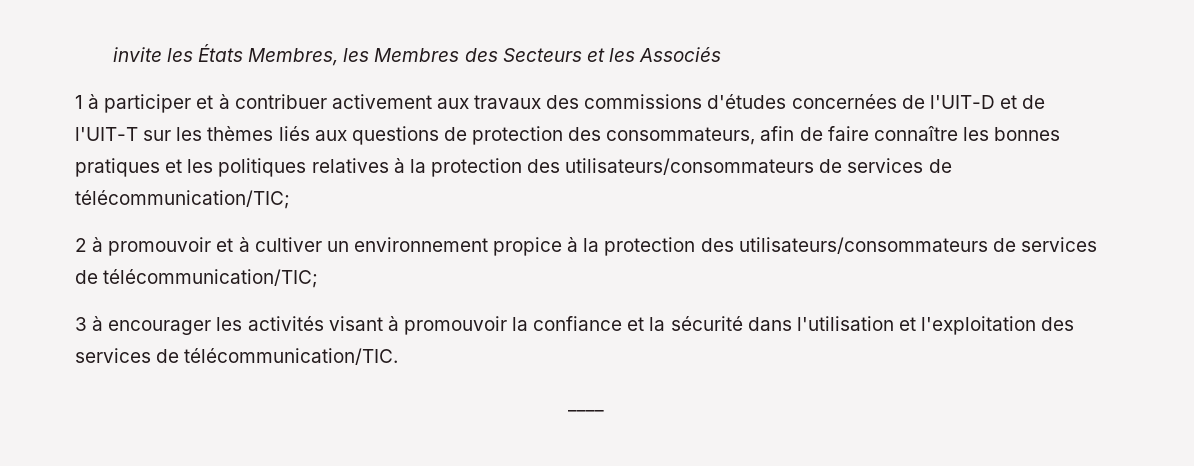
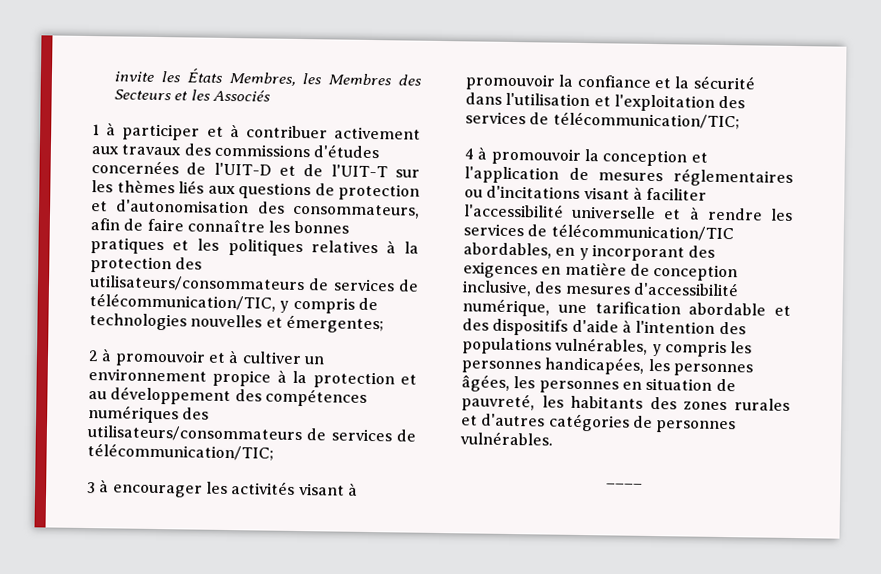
- 1 à participer et à contribuer activement aux travaux des commissions d'études concernées de l'UIT-D et de l'UIT-T sur les thèmes liés aux questions de protection des consommateurs, afin de faire connaître les bonnes pratiques et les politiques relatives à la protection des utilisateurs/consommateurs de services de télécommunication/TIC;
+ 1 à participer et à contribuer activement aux travaux des commissions d'études concernées de l'UIT-D et de l'UIT-T sur les thèmes liés aux questions de protection et d'autonomisation des consommateurs, afin de faire connaître les bonnes pratiques et les politiques relatives à la protection des utilisateurs/consommateurs de services de télécommunication/TIC, y compris de technologies nouvelles et émergentes;
- 2 à promouvoir et à cultiver un environnement propice à la protection des utilisateurs/consommateurs de services de télécommunication/TIC;
+ 2 à promouvoir et à cultiver un environnement propice à la protection et au développement des compétences numériques des utilisateurs/consommateurs de services de télécommunication/TIC;
- 3 à encourager les activités visant à promouvoir la confiance et la sécurité dans l'utilisation et l'exploitation des services de télécommunication/TIC.
+ 3 à encourager les activités visant à promouvoir la confiance et la sécurité dans l'utilisation et l'exploitation des services de télécommunication/TIC;
+ 4 à promouvoir la conception et l'application de mesures réglementaires ou d'incitations visant à faciliter l'accessibilité universelle et à rendre les services de télécommunication/TIC abordables, en y incorporant des exigences en matière de conception inclusive, des mesures d'accessibilité numérique, une tarification abordable et des dispositifs d'aide à l'intention des populations vulnérables, y compris les personnes handicapées, les personnes âgées, les personnes en situation de pauvreté, les habitants des zones rurales et d'autres catégories de personnes vulnérables.

